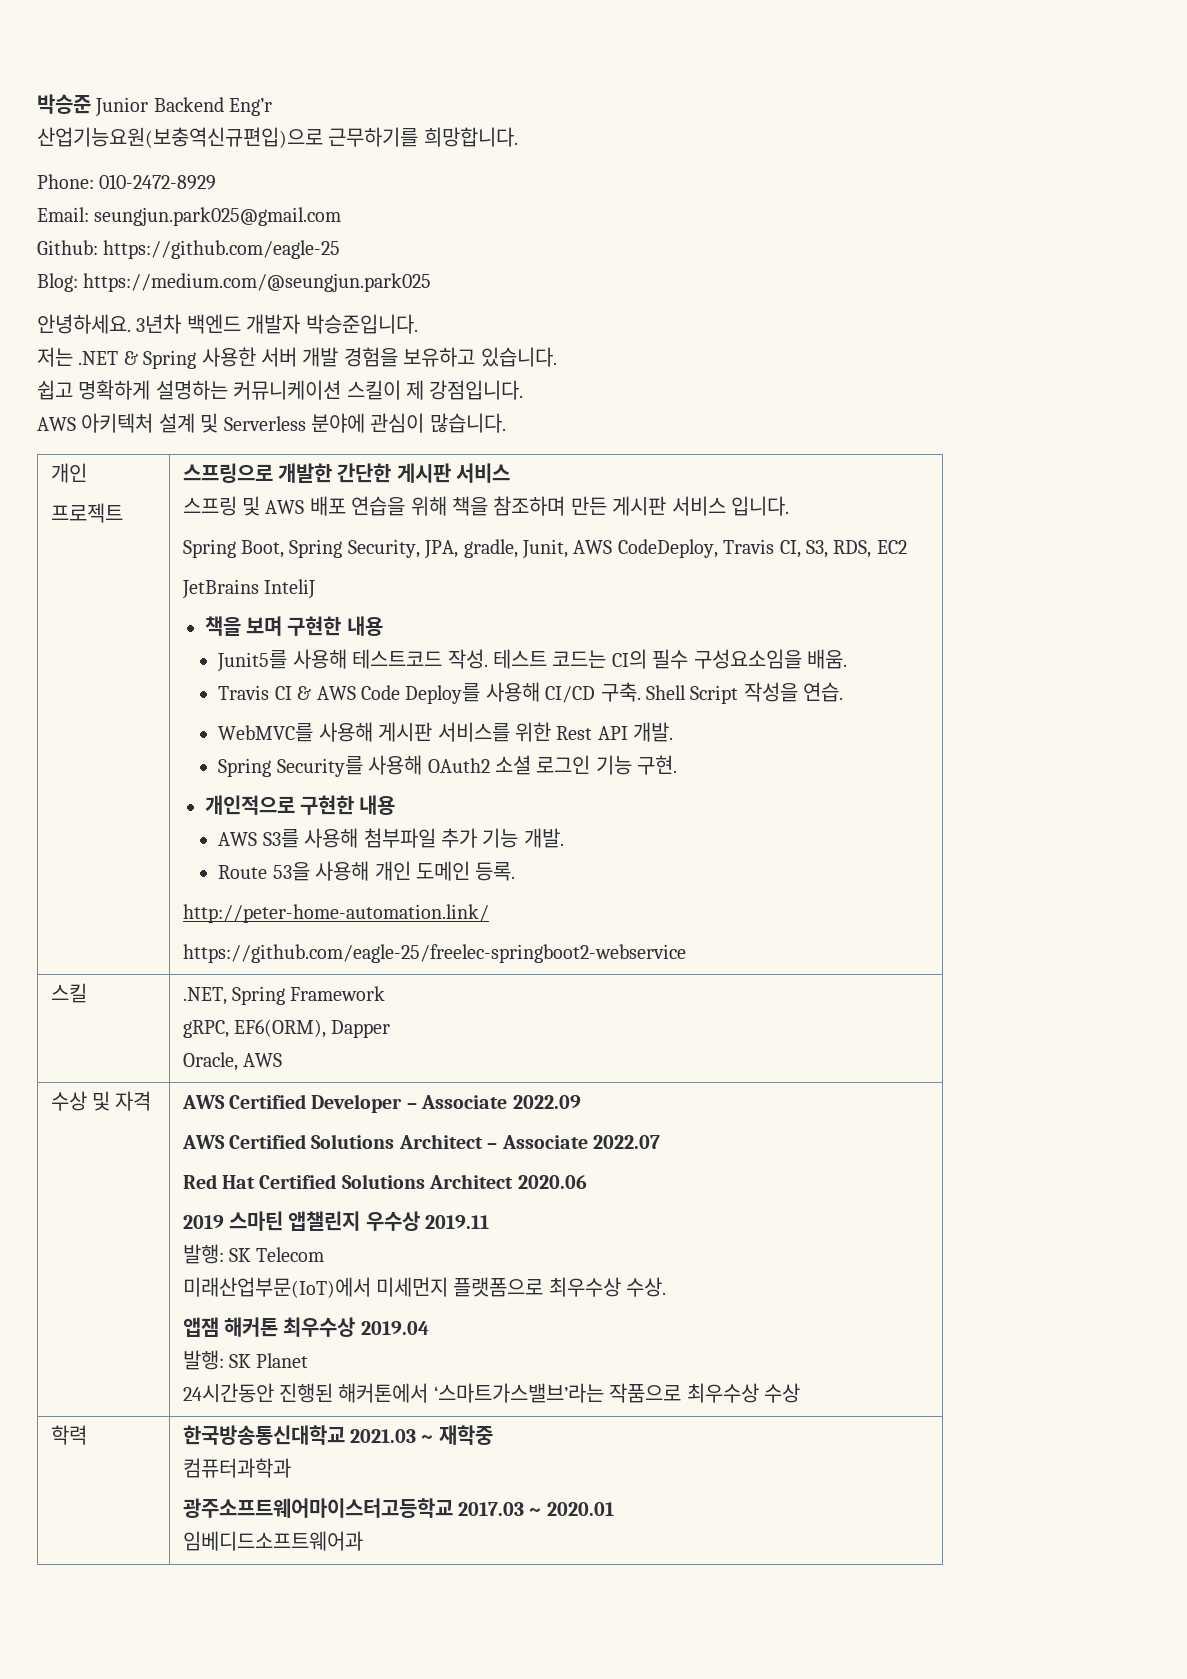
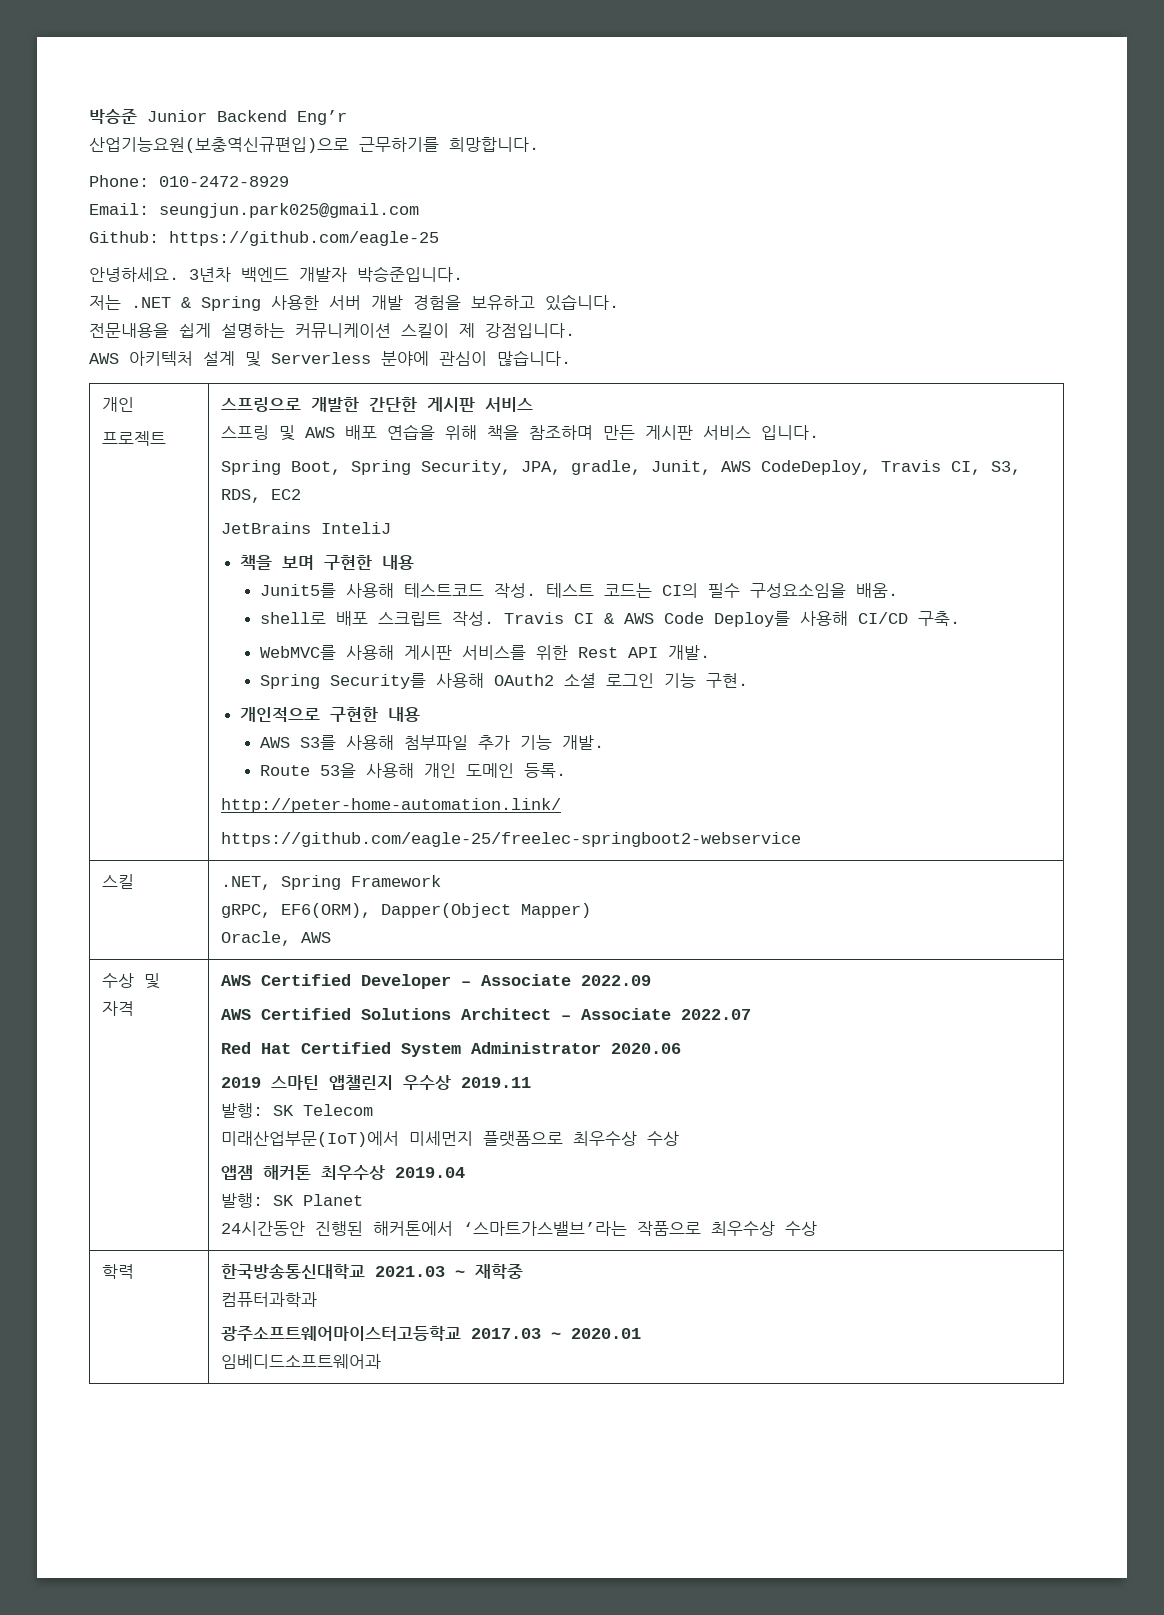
- Blog: https://medium.com/@seungjun.park025
- 쉽고 명확하게 설명하는 커뮤니케이션 스킬이 제 강점입니다.
+ 전문내용을 쉽게 설명하는 커뮤니케이션 스킬이 제 강점입니다.
+ shell로 배포 스크립트 작성.
- Shell Script 작성을 연습.
  스킬 | .NET, Spring Framework
- gRPC, EF6(ORM), Dapper
+ gRPC, EF6(ORM), Dapper(Object Mapper)
- Red Hat Certified Solutions Architect 2020.06
+ Red Hat Certified System Administrator 2020.06
- 미래산업부문(IoT)에서 미세먼지 플랫폼으로 최우수상 수상.
+ 미래산업부문(IoT)에서 미세먼지 플랫폼으로 최우수상 수상

